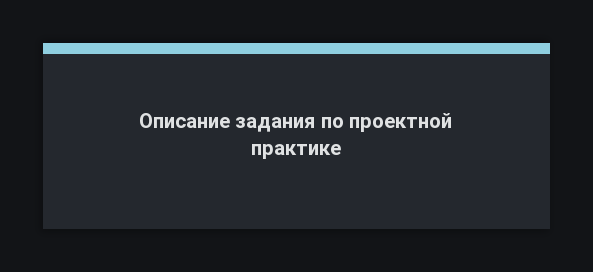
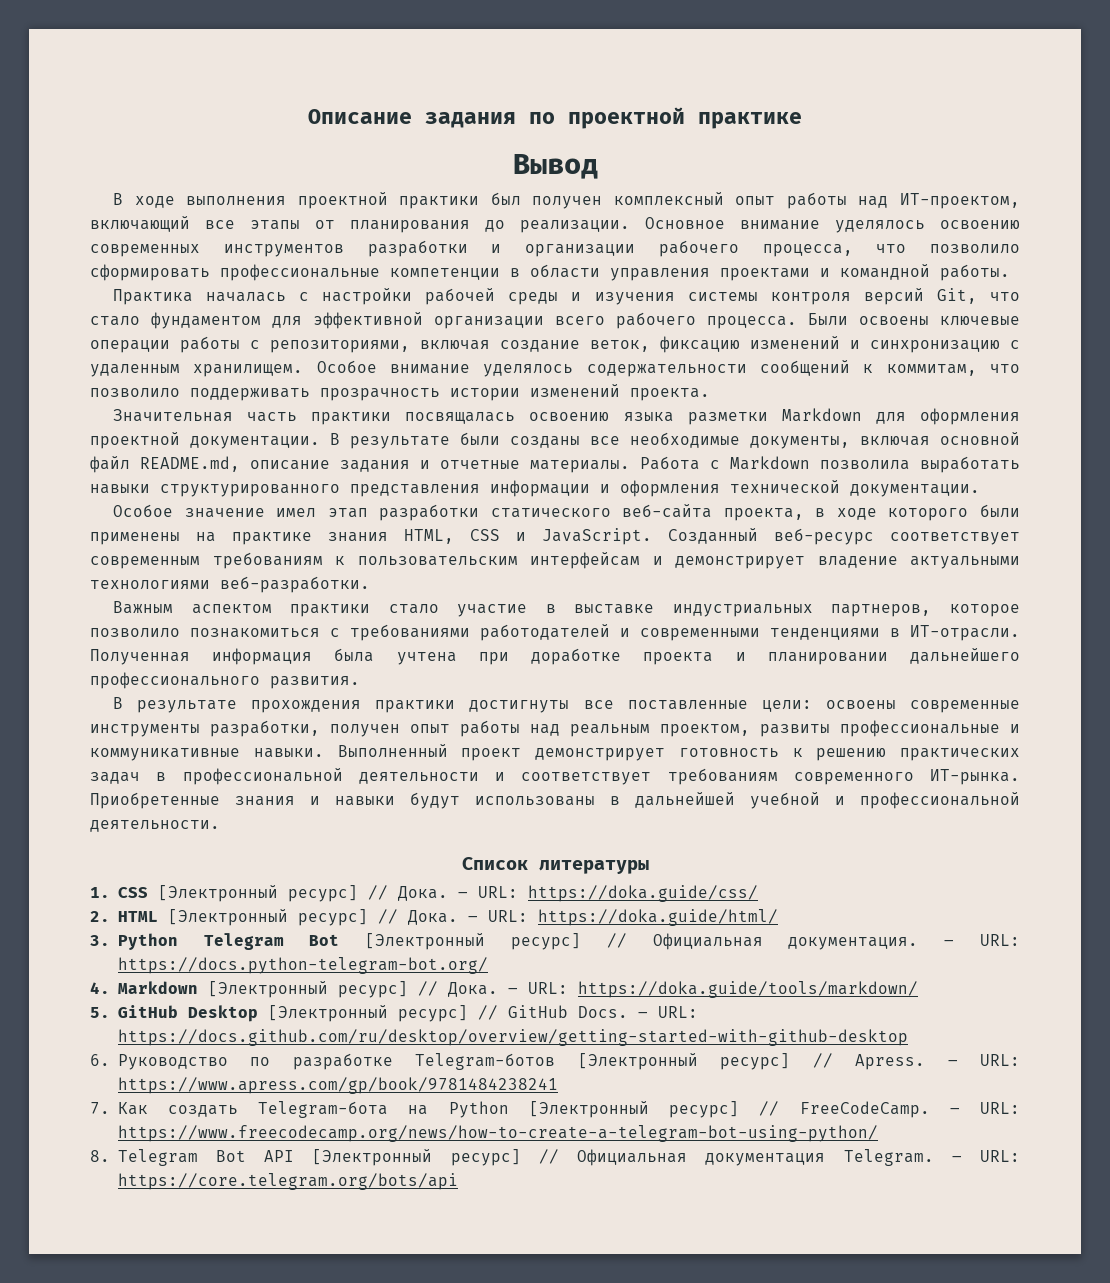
+ Вывод
+ В ходе выполнения проектной практики был получен комплексный опыт работы над ИТ-проектом, включающий все этапы от планирования до реализации. Основное внимание уделялось освоению современных инструментов разработки и организации рабочего процесса, что позволило сформировать профессиональные компетенции в области управления проектами и командной работы.
+ Практика началась с настройки рабочей среды и изучения системы контроля версий Git, что стало фундаментом для эффективной организации всего рабочего процесса. Были освоены ключевые операции работы с репозиториями, включая создание веток, фиксацию изменений и синхронизацию с удаленным хранилищем. Особое внимание уделялось содержательности сообщений к коммитам, что позволило поддерживать прозрачность истории изменений проекта.
+ Значительная часть практики посвящалась освоению языка разметки Markdown для оформления проектной документации. В результате были созданы все необходимые документы, включая основной файл README.md, описание задания и отчетные материалы. Работа с Markdown позволила выработать навыки структурированного представления информации и оформления технической документации.
+ Особое значение имел этап разработки статического веб-сайта проекта, в ходе которого были применены на практике знания HTML, CSS и JavaScript. Созданный веб-ресурс соответствует современным требованиям к пользовательским интерфейсам и демонстрирует владение актуальными технологиями веб-разработки.
+ Важным аспектом практики стало участие в выставке индустриальных партнеров, которое позволило познакомиться с требованиями работодателей и современными тенденциями в ИТ-отрасли. Полученная информация была учтена при доработке проекта и планировании дальнейшего профессионального развития.
+ В результате прохождения практики достигнуты все поставленные цели: освоены современные инструменты разработки, получен опыт работы над реальным проектом, развиты профессиональные и коммуникативные навыки. Выполненный проект демонстрирует готовность к решению практических задач в профессиональной деятельности и соответствует требованиям современного ИТ-рынка. Приобретенные знания и навыки будут использованы в дальнейшей учебной и профессиональной деятельности.
+ Список литературы
+ 1. CSS [Электронный ресурс] // Дока. – URL: https://doka.guide/css/
+ 2. HTML [Электронный ресурс] // Дока. – URL: https://doka.guide/html/
+ 3. Python Telegram Bot [Электронный ресурс] // Официальная документация. – URL: https://docs.python-telegram-bot.org/
+ 4. Markdown [Электронный ресурс] // Дока. – URL: https://doka.guide/tools/markdown/
+ 5. GitHub Desktop [Электронный ресурс] // GitHub Docs. – URL: https://docs.github.com/ru/desktop/overview/getting-started-with-github-desktop
+ 6. Руководство по разработке Telegram-ботов [Электронный ресурс] // Apress. – URL: https://www.apress.com/gp/book/9781484238241
+ 7. Как создать Telegram-бота на Python [Электронный ресурс] // FreeCodeCamp. – URL: https://www.freecodecamp.org/news/how-to-create-a-telegram-bot-using-python/
+ 8. Telegram Bot API [Электронный ресурс] // Официальная документация Telegram. – URL: https://core.telegram.org/bots/api

